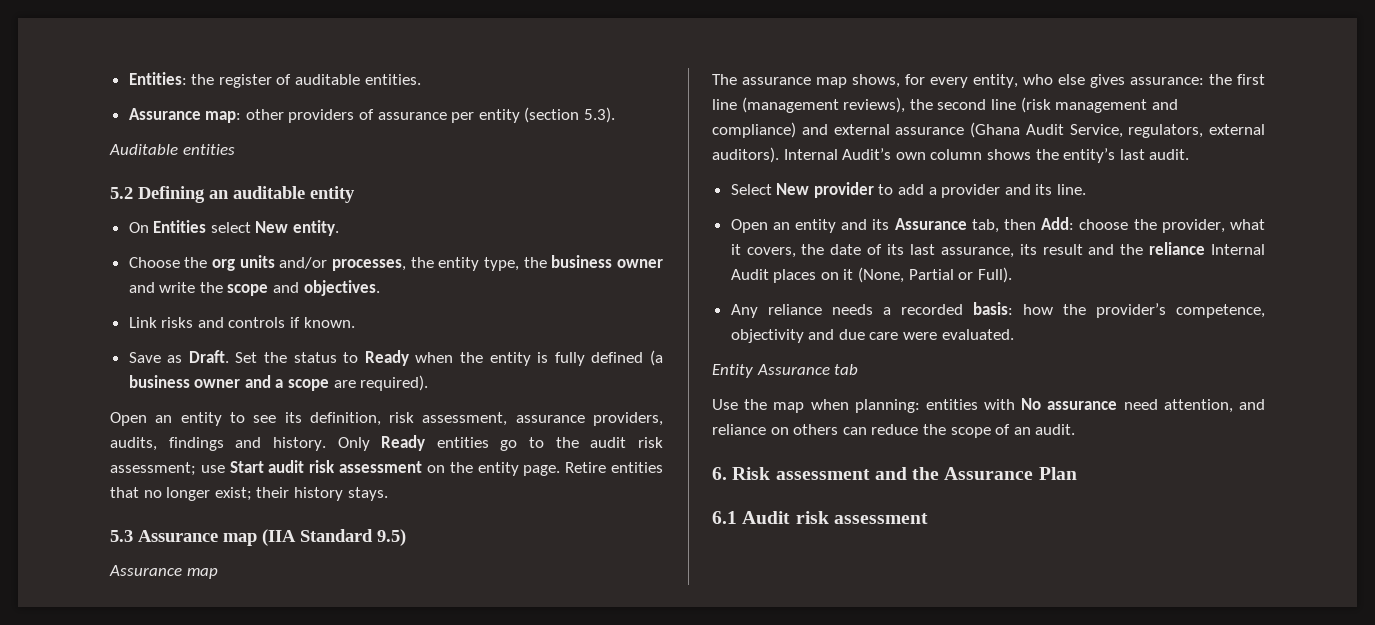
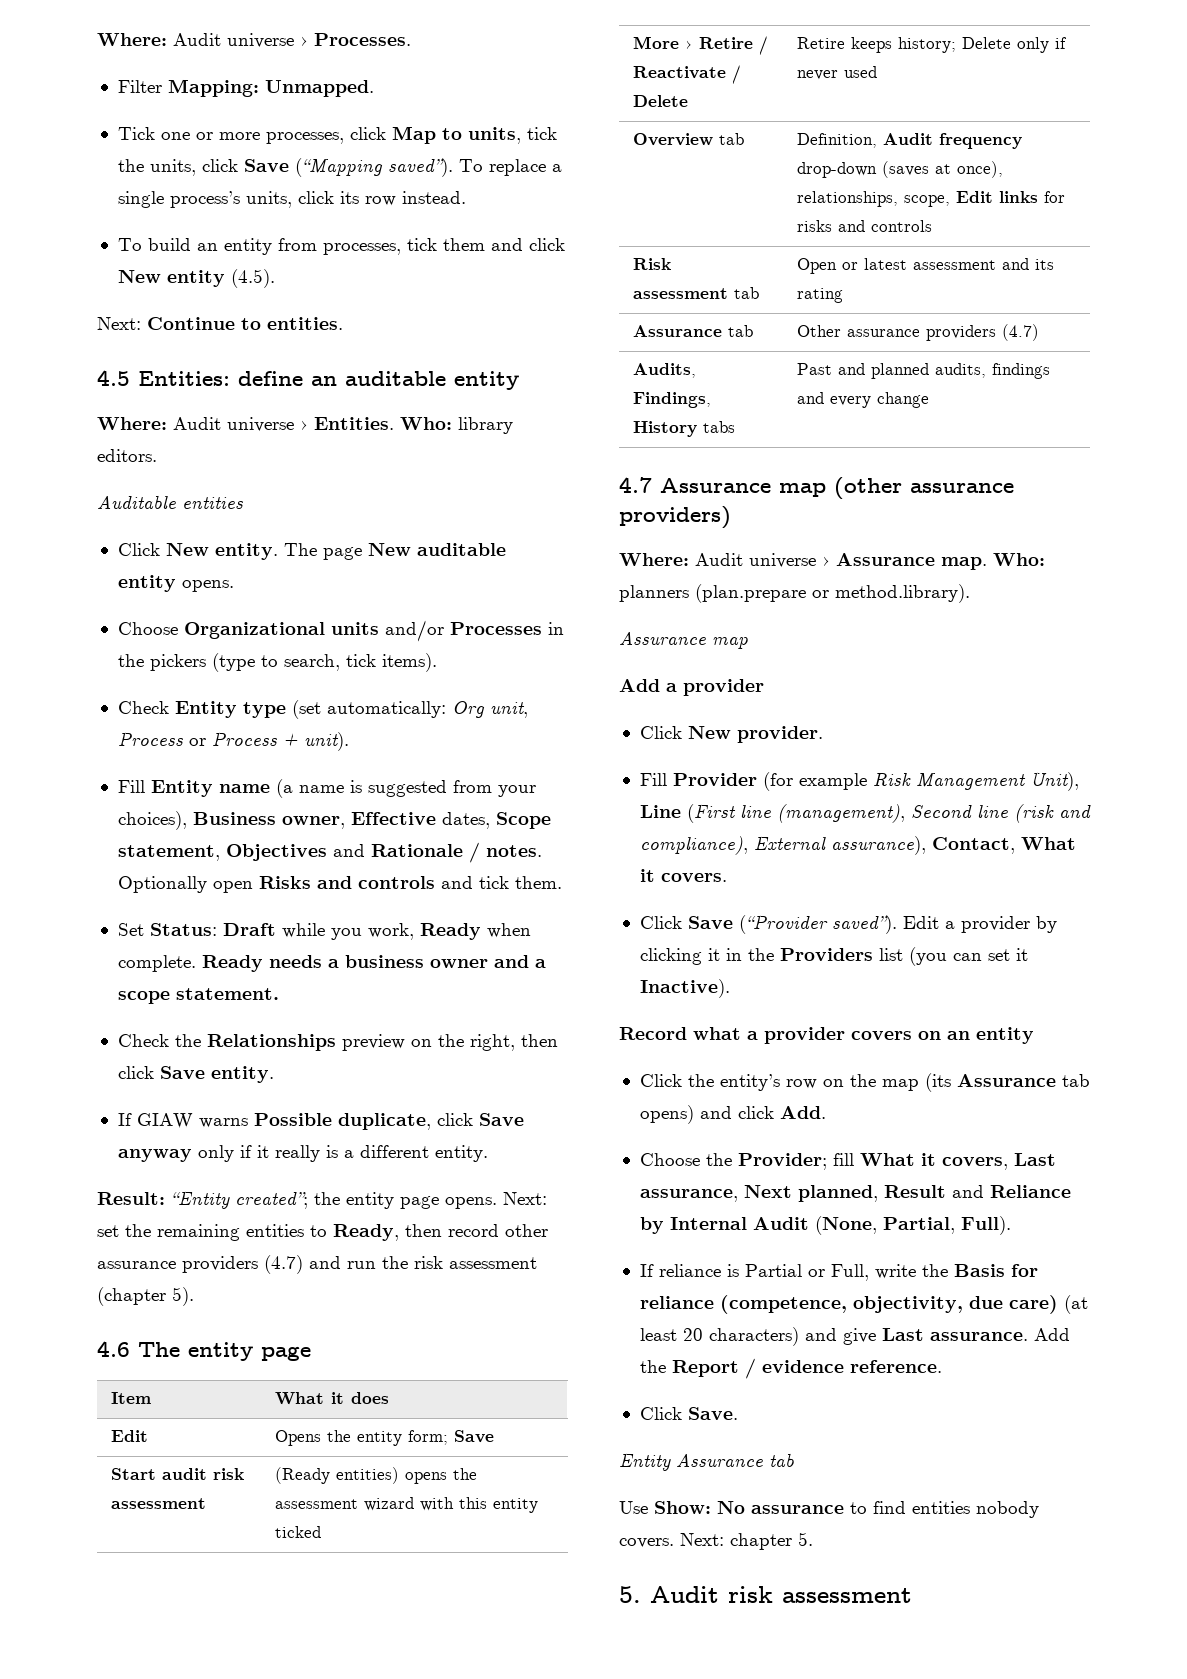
- Entities: the register of auditable entities.
- Assurance map: other providers of assurance per entity (section 5.3).
+ Where: Audit universe › Processes.
+ Filter Mapping: Unmapped.
+ Tick one or more processes, click Map to units, tick the units, click Save (“Mapping saved”). To replace a single process’s units, click its row instead.
+ To build an entity from processes, tick them and click New entity (4.5).
+ Next: Continue to entities.
+ 4.5 Entities: define an auditable entity
+ Where: Audit universe › Entities. Who: library editors.
  Auditable entities
- 5.2 Defining an auditable entity
- On Entities select New entity.
- Choose the org units and/or processes, the entity type, the business owner and write the scope and objectives.
- Link risks and controls if known.
- Save as Draft. Set the status to Ready when the entity is fully defined (a business owner and a scope are required).
- Open an entity to see its definition, risk assessment, assurance providers, audits, findings and history. Only Ready entities go to the audit risk assessment; use Start audit risk assessment on the entity page. Retire entities that no longer exist; their history stays.
- 5.3 Assurance map (IIA Standard 9.5)
+ Click New entity. The page New auditable entity opens.
+ Choose Organizational units and/or Processes in the pickers (type to search, tick items).
+ Check Entity type (set automatically: Org unit, Process or Process + unit).
+ Fill Entity name (a name is suggested from your choices), Business owner, Effective dates, Scope statement, Objectives and Rationale / notes. Optionally open Risks and controls and tick them.
+ Set Status: Draft while you work, Ready when complete. Ready needs a business owner and a scope statement.
+ Check the Relationships preview on the right, then click Save entity.
+ If GIAW warns Possible duplicate, click Save anyway only if it really is a different entity.
+ Result: “Entity created”; the entity page opens. Next: set the remaining entities to Ready, then record other assurance providers (4.7) and run the risk assessment (chapter 5).
+ 4.6 The entity page
+ Item | What it does
+ Edit | Opens the entity form; Save
+ Start audit risk assessment | (Ready entities) opens the assessment wizard with this entity ticked
+ More › Retire / Reactivate / Delete | Retire keeps history; Delete only if never used
+ Overview tab | Definition, Audit frequency drop-down (saves at once), relationships, scope, Edit links for risks and controls
+ Risk assessment tab | Open or latest assessment and its rating
+ Assurance tab | Other assurance providers (4.7)
+ Audits, Findings, History tabs | Past and planned audits, findings and every change
+ 4.7 Assurance map (other assurance providers)
+ Where: Audit universe › Assurance map. Who: planners (plan.prepare or method.library).
  Assurance map
- The assurance map shows, for every entity, who else gives assurance: the first line (management reviews), the second line (risk management and compliance) and external assurance (Ghana Audit Service, regulators, external auditors). Internal Audit’s own column shows the entity’s last audit.
- Select New provider to add a provider and its line.
- Open an entity and its Assurance tab, then Add: choose the provider, what it covers, the date of its last assurance, its result and the reliance Internal Audit places on it (None, Partial or Full).
- Any reliance needs a recorded basis: how the provider’s competence, objectivity and due care were evaluated.
+ Add a provider
+ Click New provider.
+ Fill Provider (for example Risk Management Unit), Line (First line (management), Second line (risk and compliance), External assurance), Contact, What it covers.
+ Click Save (“Provider saved”). Edit a provider by clicking it in the Providers list (you can set it Inactive).
+ Record what a provider covers on an entity
+ Click the entity’s row on the map (its Assurance tab opens) and click Add.
+ Choose the Provider; fill What it covers, Last assurance, Next planned, Result and Reliance by Internal Audit (None, Partial, Full).
+ If reliance is Partial or Full, write the Basis for reliance (competence, objectivity, due care) (at least 20 characters) and give Last assurance. Add the Report / evidence reference.
+ Click Save.
  Entity Assurance tab
- Use the map when planning: entities with No assurance need attention, and reliance on others can reduce the scope of an audit.
- 6. Risk assessment and the Assurance Plan
- 6.1 Audit risk assessment
+ Use Show: No assurance to find entities nobody covers. Next: chapter 5.
+ 5. Audit risk assessment

